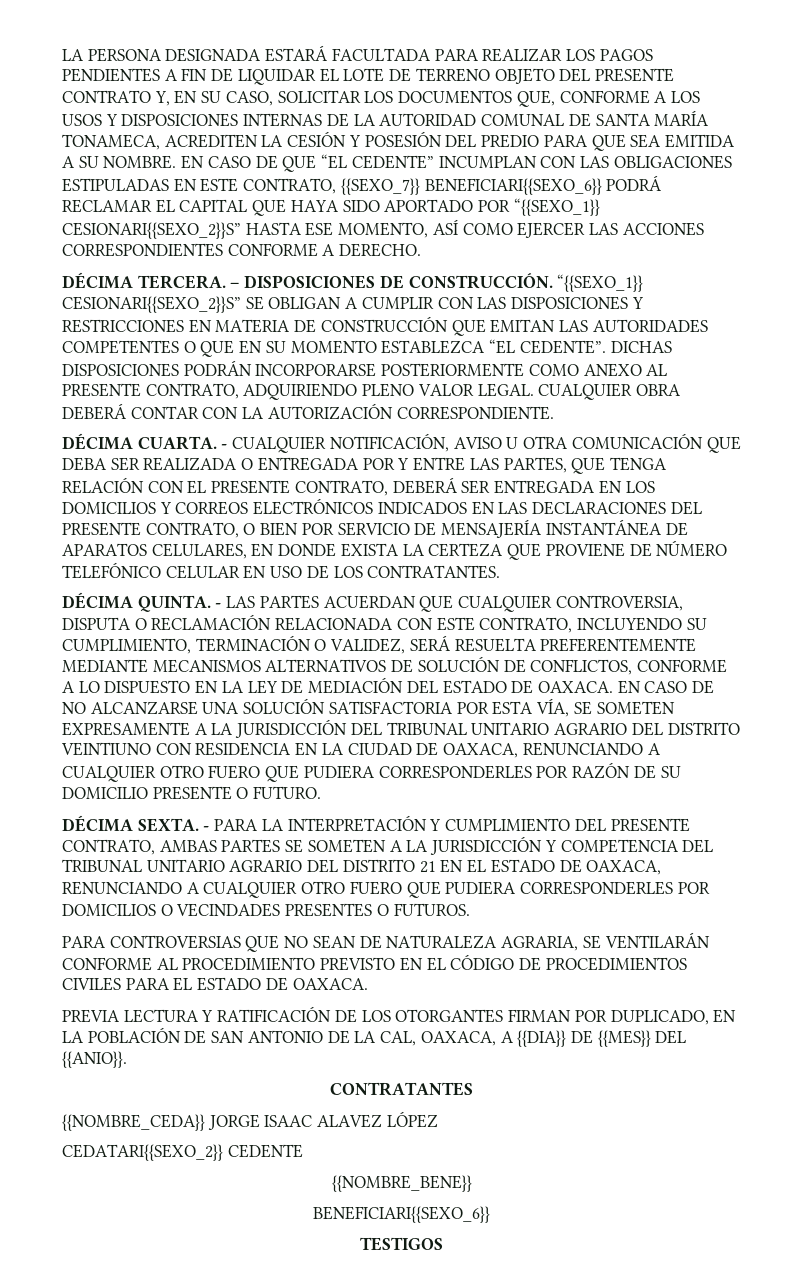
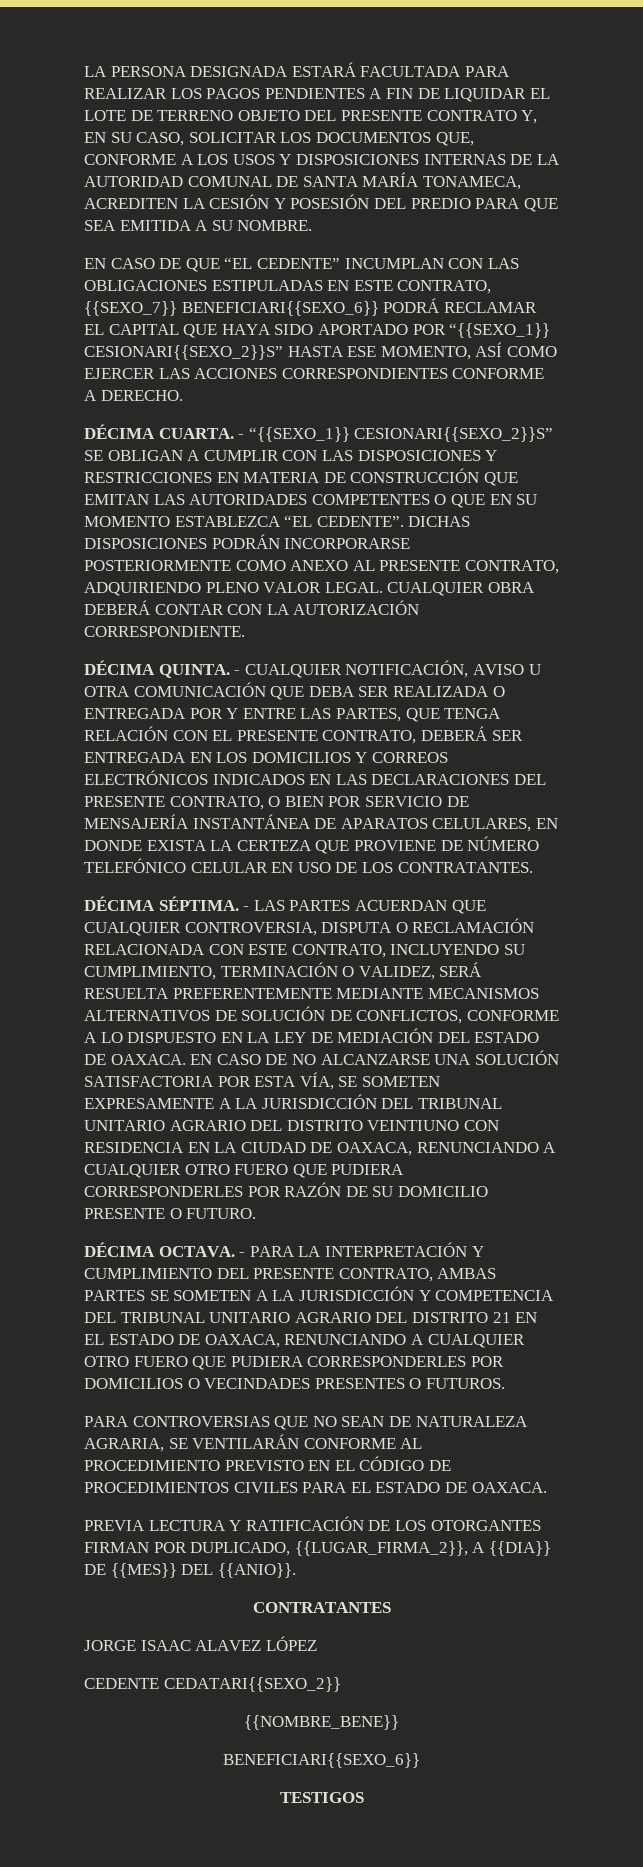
- LA PERSONA DESIGNADA ESTARÁ FACULTADA PARA REALIZAR LOS PAGOS PENDIENTES A FIN DE LIQUIDAR EL LOTE DE TERRENO OBJETO DEL PRESENTE CONTRATO Y, EN SU CASO, SOLICITAR LOS DOCUMENTOS QUE, CONFORME A LOS USOS Y DISPOSICIONES INTERNAS DE LA AUTORIDAD COMUNAL DE SANTA MARÍA TONAMECA, ACREDITEN LA CESIÓN Y POSESIÓN DEL PREDIO PARA QUE SEA EMITIDA A SU NOMBRE. EN CASO DE QUE “EL CEDENTE” INCUMPLAN CON LAS OBLIGACIONES ESTIPULADAS EN ESTE CONTRATO, {{SEXO_7}} BENEFICIARI{{SEXO_6}} PODRÁ RECLAMAR EL CAPITAL QUE HAYA SIDO APORTADO POR “{{SEXO_1}} CESIONARI{{SEXO_2}}S” HASTA ESE MOMENTO, ASÍ COMO EJERCER LAS ACCIONES CORRESPONDIENTES CONFORME A DERECHO.
+ LA PERSONA DESIGNADA ESTARÁ FACULTADA PARA REALIZAR LOS PAGOS PENDIENTES A FIN DE LIQUIDAR EL LOTE DE TERRENO OBJETO DEL PRESENTE CONTRATO Y, EN SU CASO, SOLICITAR LOS DOCUMENTOS QUE, CONFORME A LOS USOS Y DISPOSICIONES INTERNAS DE LA AUTORIDAD COMUNAL DE SANTA MARÍA TONAMECA, ACREDITEN LA CESIÓN Y POSESIÓN DEL PREDIO PARA QUE SEA EMITIDA A SU NOMBRE.
+ EN CASO DE QUE “EL CEDENTE” INCUMPLAN CON LAS OBLIGACIONES ESTIPULADAS EN ESTE CONTRATO, {{SEXO_7}} BENEFICIARI{{SEXO_6}} PODRÁ RECLAMAR EL CAPITAL QUE HAYA SIDO APORTADO POR “{{SEXO_1}} CESIONARI{{SEXO_2}}S” HASTA ESE MOMENTO, ASÍ COMO EJERCER LAS ACCIONES CORRESPONDIENTES CONFORME A DERECHO.
- DÉCIMA TERCERA. – DISPOSICIONES DE CONSTRUCCIÓN. “{{SEXO_1}} CESIONARI{{SEXO_2}}S” SE OBLIGAN A CUMPLIR CON LAS DISPOSICIONES Y RESTRICCIONES EN MATERIA DE CONSTRUCCIÓN QUE EMITAN LAS AUTORIDADES COMPETENTES O QUE EN SU MOMENTO ESTABLEZCA “EL CEDENTE”.
+ DÉCIMA CUARTA. - “{{SEXO_1}} CESIONARI{{SEXO_2}}S” SE OBLIGAN A CUMPLIR CON LAS DISPOSICIONES Y RESTRICCIONES EN MATERIA DE CONSTRUCCIÓN QUE EMITAN LAS AUTORIDADES COMPETENTES O QUE EN SU MOMENTO ESTABLEZCA “EL CEDENTE”.
- DÉCIMA CUARTA.
+ DÉCIMA QUINTA.
- DÉCIMA QUINTA.
+ DÉCIMA SÉPTIMA.
- DÉCIMA SEXTA.
+ DÉCIMA OCTAVA.
- PREVIA LECTURA Y RATIFICACIÓN DE LOS OTORGANTES FIRMAN POR DUPLICADO, EN LA POBLACIÓN DE SAN ANTONIO DE LA CAL, OAXACA, A {{DIA}} DE {{MES}} DEL {{ANIO}}.
+ PREVIA LECTURA Y RATIFICACIÓN DE LOS OTORGANTES FIRMAN POR DUPLICADO, {{LUGAR_FIRMA_2}}, A {{DIA}} DE {{MES}} DEL {{ANIO}}.
- {{NOMBRE_CEDA}} JORGE ISAAC ALAVEZ LÓPEZ
+ JORGE ISAAC ALAVEZ LÓPEZ
- CEDATARI{{SEXO_2}} CEDENTE
+ CEDENTE CEDATARI{{SEXO_2}}

